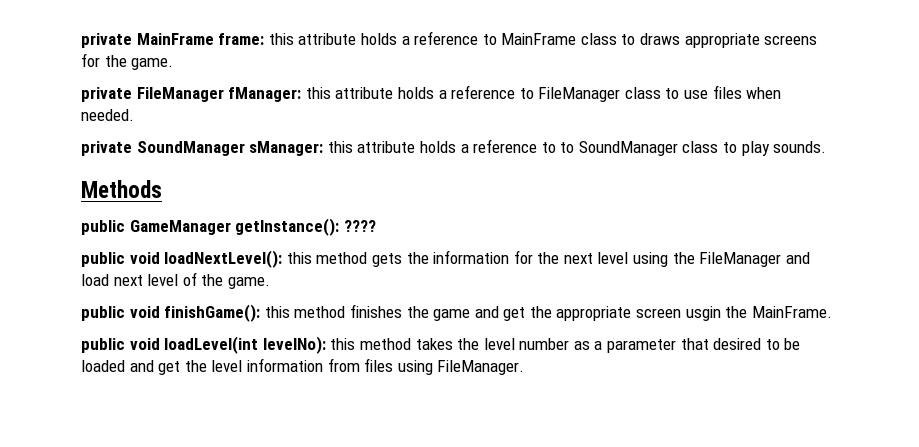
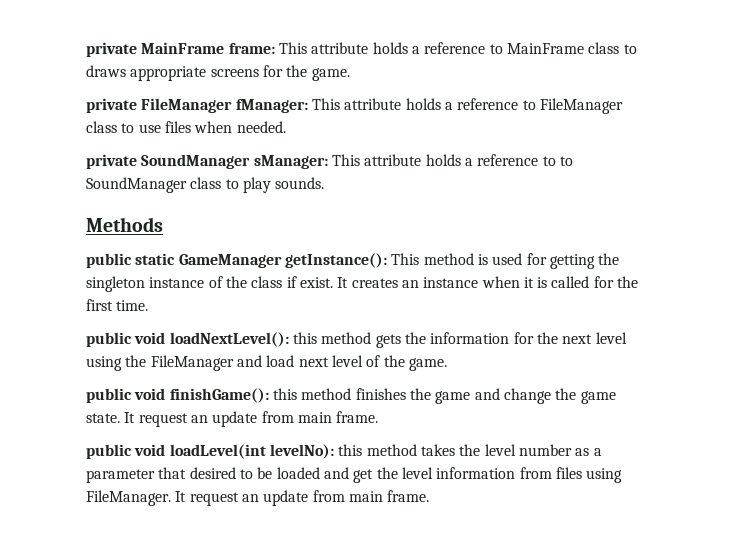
- private MainFrame frame: this attribute holds a reference to MainFrame class to draws appropriate screens for the game.
+ private MainFrame frame: This attribute holds a reference to MainFrame class to draws appropriate screens for the game.
- private FileManager fManager: this attribute holds a reference to FileManager class to use files when needed.
+ private FileManager fManager: This attribute holds a reference to FileManager class to use files when needed.
- private SoundManager sManager: this attribute holds a reference to to SoundManager class to play sounds.
+ private SoundManager sManager: This attribute holds a reference to to SoundManager class to play sounds.
- public GameManager getInstance(): ????
+ public static GameManager getInstance(): This method is used for getting the singleton instance of the class if exist. It creates an instance when it is called for the first time.
- public void finishGame(): this method finishes the game and get the appropriate screen usgin the MainFrame.
+ public void finishGame(): this method finishes the game and change the game state. It request an update from main frame.
- public void loadLevel(int levelNo): this method takes the level number as a parameter that desired to be loaded and get the level information from files using FileManager.
+ public void loadLevel(int levelNo): this method takes the level number as a parameter that desired to be loaded and get the level information from files using FileManager. It request an update from main frame.

